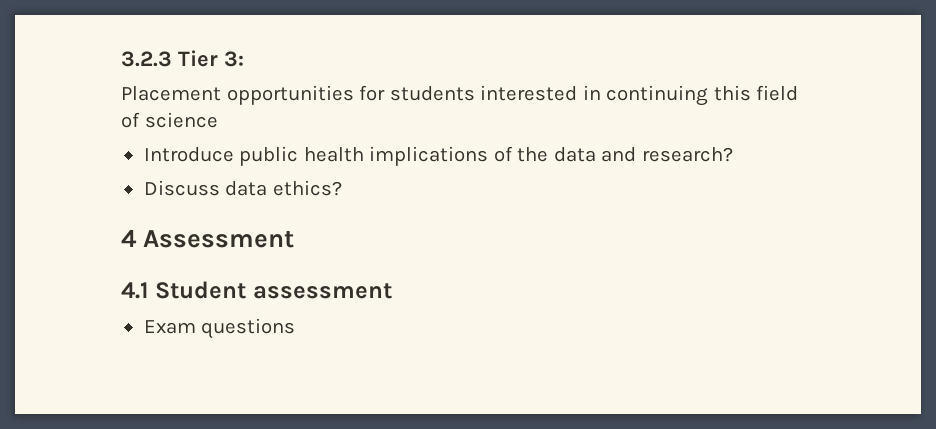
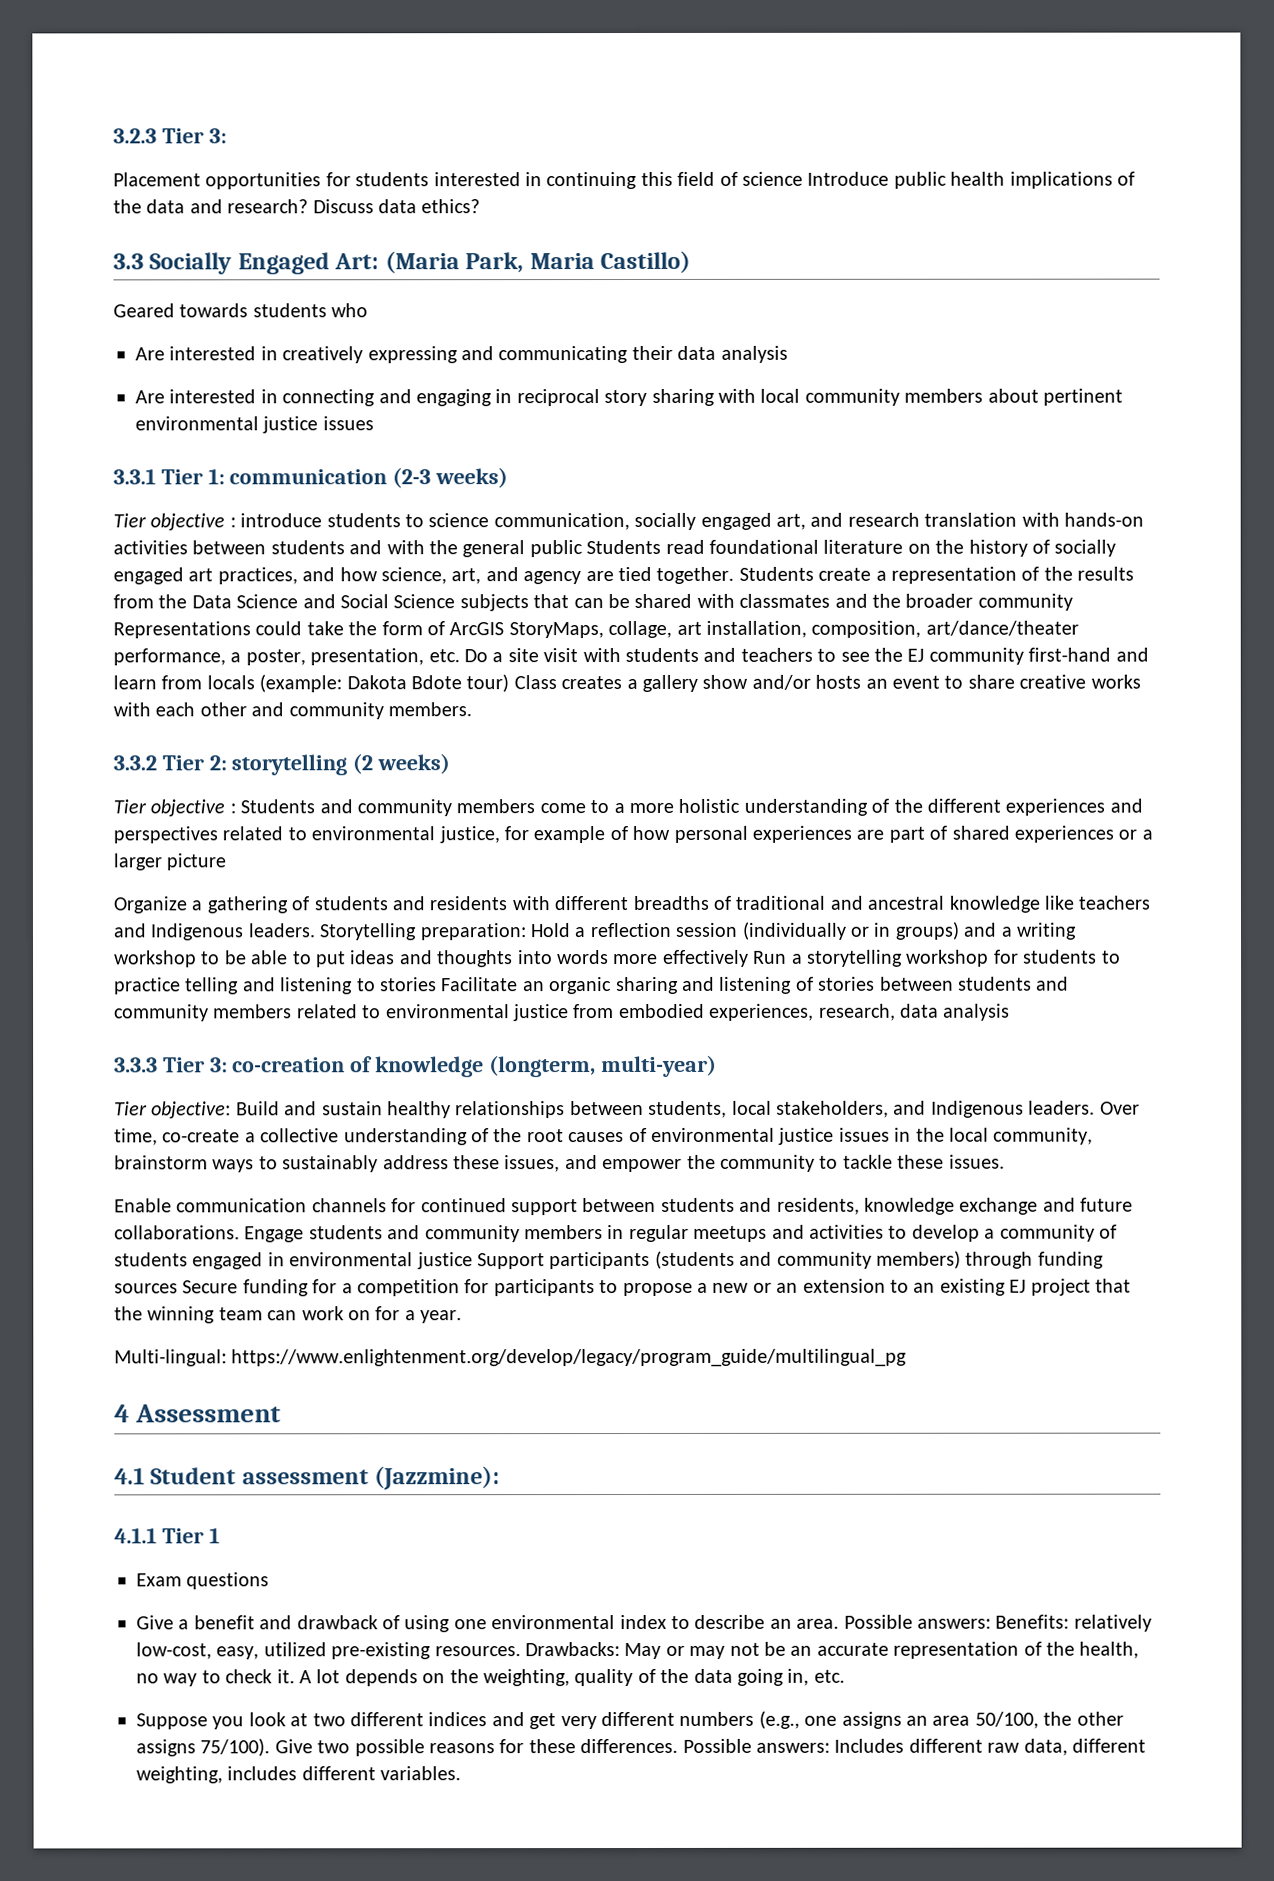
- Placement opportunities for students interested in continuing this field of science
- Introduce public health implications of the data and research?
- Discuss data ethics?
+ Placement opportunities for students interested in continuing this field of science Introduce public health implications of the data and research? Discuss data ethics?
+ 3.3 Socially Engaged Art: (Maria Park, Maria Castillo)
+ Geared towards students who
+ Are interested in creatively expressing and communicating their data analysis
+ Are interested in connecting and engaging in reciprocal story sharing with local community members about pertinent environmental justice issues
+ 3.3.1 Tier 1: communication (2-3 weeks)
+ Tier objective : introduce students to science communication, socially engaged art, and research translation with hands-on activities between students and with the general public Students read foundational literature on the history of socially engaged art practices, and how science, art, and agency are tied together. Students create a representation of the results from the Data Science and Social Science subjects that can be shared with classmates and the broader community Representations could take the form of ArcGIS StoryMaps, collage, art installation, composition, art/dance/theater performance, a poster, presentation, etc. Do a site visit with students and teachers to see the EJ community first-hand and learn from locals (example: Dakota Bdote tour) Class creates a gallery show and/or hosts an event to share creative works with each other and community members.
+ 3.3.2 Tier 2: storytelling (2 weeks)
+ Tier objective : Students and community members come to a more holistic understanding of the different experiences and perspectives related to environmental justice, for example of how personal experiences are part of shared experiences or a larger picture
+ Organize a gathering of students and residents with different breadths of traditional and ancestral knowledge like teachers and Indigenous leaders. Storytelling preparation: Hold a reflection session (individually or in groups) and a writing workshop to be able to put ideas and thoughts into words more effectively Run a storytelling workshop for students to practice telling and listening to stories Facilitate an organic sharing and listening of stories between students and community members related to environmental justice from embodied experiences, research, data analysis
+ 3.3.3 Tier 3: co-creation of knowledge (longterm, multi-year)
+ Tier objective: Build and sustain healthy relationships between students, local stakeholders, and Indigenous leaders. Over time, co-create a collective understanding of the root causes of environmental justice issues in the local community, brainstorm ways to sustainably address these issues, and empower the community to tackle these issues.
+ Enable communication channels for continued support between students and residents, knowledge exchange and future collaborations. Engage students and community members in regular meetups and activities to develop a community of students engaged in environmental justice Support participants (students and community members) through funding sources Secure funding for a competition for participants to propose a new or an extension to an existing EJ project that the winning team can work on for a year.
+ Multi-lingual: https://www.enlightenment.org/develop/legacy/program_guide/multilingual_pg
- 4.1 Student assessment
+ 4.1 Student assessment (Jazzmine):
+ 4.1.1 Tier 1
  Exam questions
+ Give a benefit and drawback of using one environmental index to describe an area. Possible answers: Benefits: relatively low-cost, easy, utilized pre-existing resources. Drawbacks: May or may not be an accurate representation of the health, no way to check it. A lot depends on the weighting, quality of the data going in, etc.
+ Suppose you look at two different indices and get very different numbers (e.g., one assigns an area 50/100, the other assigns 75/100). Give two possible reasons for these differences. Possible answers: Includes different raw data, different weighting, includes different variables.

